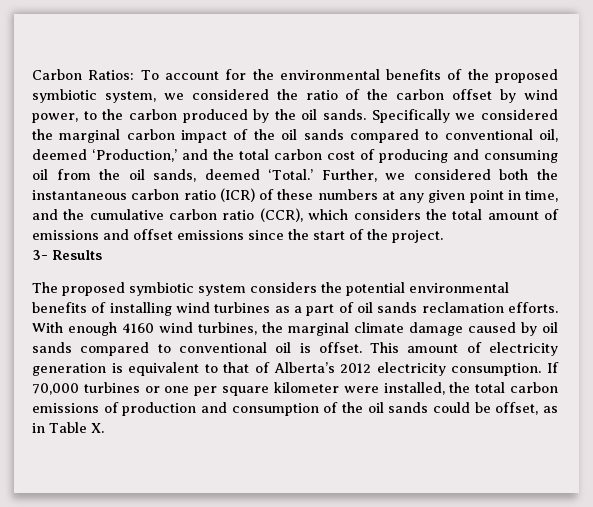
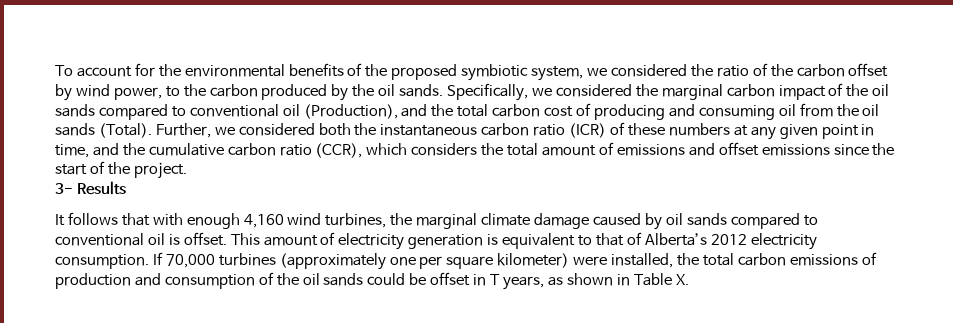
- Carbon Ratios: To account for the environmental benefits of the proposed symbiotic system, we considered the ratio of the carbon offset by wind power, to the carbon produced by the oil sands.
+ To account for the environmental benefits of the proposed symbiotic system, we considered the ratio of the carbon offset by wind power, to the carbon produced by the oil sands.
- Specifically we considered the marginal carbon impact of the oil sands compared to conventional oil, deemed ‘Production,’ and the total carbon cost of producing and consuming oil from the oil sands, deemed ‘Total.’
+ Specifically, we considered the marginal carbon impact of the oil sands compared to conventional oil (Production), and the total carbon cost of producing and consuming oil from the oil sands (Total).
- The proposed symbiotic system considers the potential environmental benefits of installing wind turbines as a part of oil sands reclamation efforts. With enough 4160 wind turbines, the marginal climate damage caused by oil sands compared to conventional oil is offset.
+ It follows that with enough 4,160 wind turbines, the marginal climate damage caused by oil sands compared to conventional oil is offset.
- If 70,000 turbines or one per square kilometer were installed, the total carbon emissions of production and consumption of the oil sands could be offset, as in Table X.
+ If 70,000 turbines (approximately one per square kilometer) were installed, the total carbon emissions of production and consumption of the oil sands could be offset in T years, as shown in Table X.

